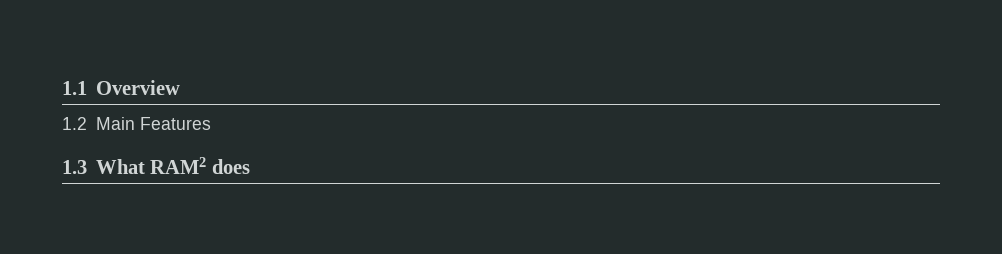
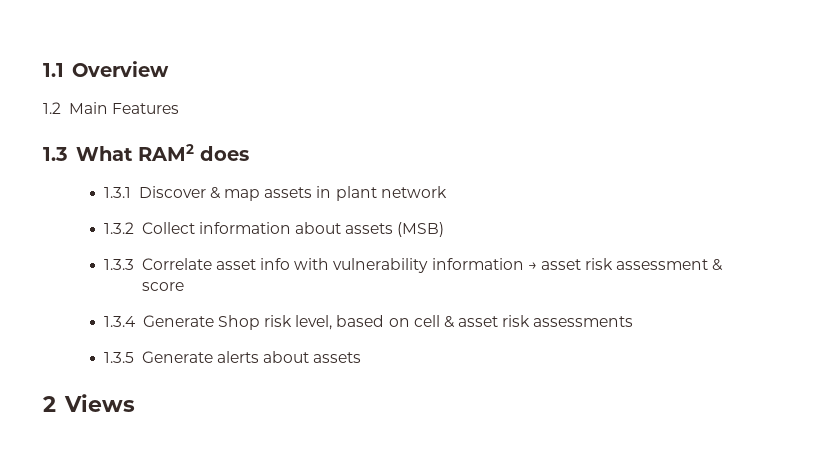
+ 1.3.1 Discover & map assets in plant network
+ 1.3.2 Collect information about assets (MSB)
+ 1.3.3 Correlate asset info with vulnerability information → asset risk assessment & score
+ 1.3.4 Generate Shop risk level, based on cell & asset risk assessments
+ 1.3.5 Generate alerts about assets
+ 2 Views

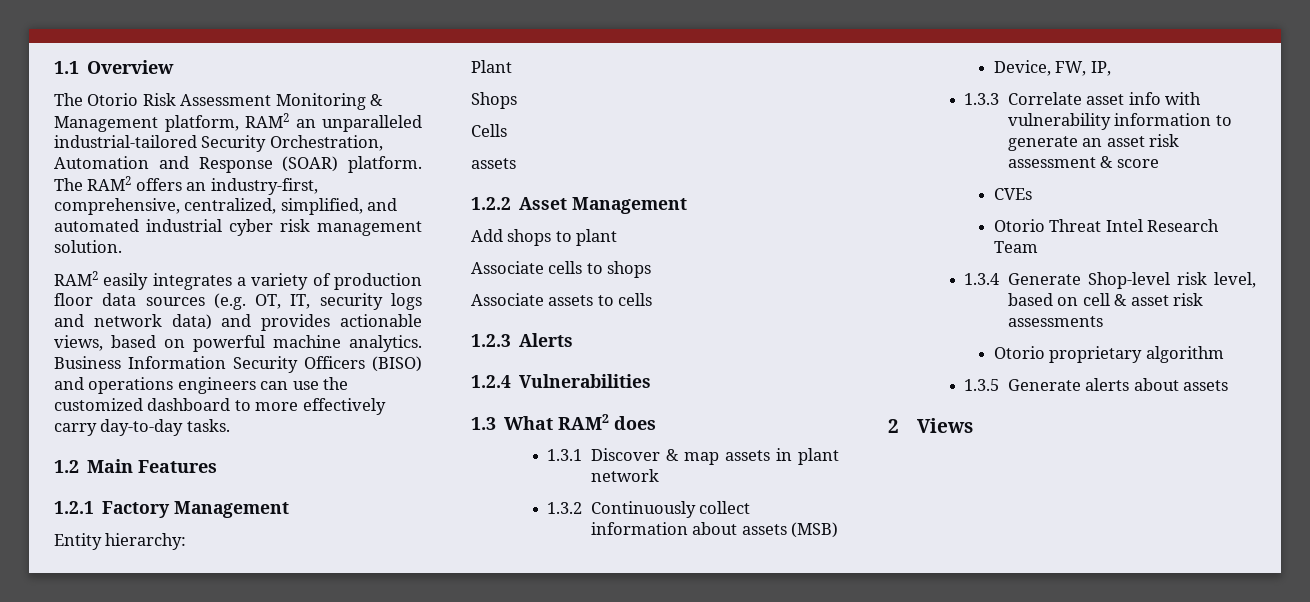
+ The Otorio Risk Assessment Monitoring & Management platform, RAM2 an unparalleled industrial-tailored Security Orchestration, Automation and Response (SOAR) platform. The RAM2 offers an industry-first, comprehensive, centralized, simplified, and automated industrial cyber risk management solution.
+ RAM2 easily integrates a variety of production floor data sources (e.g. OT, IT, security logs and network data) and provides actionable views, based on powerful machine analytics. Business Information Security Officers (BISO) and operations engineers can use the customized dashboard to more effectively carry day-to-day tasks.
  1.2 Main Features
+ 1.2.1 Factory Management
+ Entity hierarchy:
+ Plant
+ Shops
+ Cells
+ assets
+ 1.2.2 Asset Management
+ Add shops to plant
+ Associate cells to shops
+ Associate assets to cells
+ 1.2.3 Alerts
+ 1.2.4 Vulnerabilities
- 1.3.2 Collect information about assets (MSB)
+ 1.3.2 Continuously collect information about assets (MSB)
+ Device, FW, IP,
- 1.3.3 Correlate asset info with vulnerability information → asset risk assessment & score
+ 1.3.3 Correlate asset info with vulnerability information to generate an asset risk assessment & score
+ CVEs
+ Otorio Threat Intel Research Team
- 1.3.4 Generate Shop risk level, based on cell & asset risk assessments
+ 1.3.4 Generate Shop-level risk level, based on cell & asset risk assessments
+ Otorio proprietary algorithm

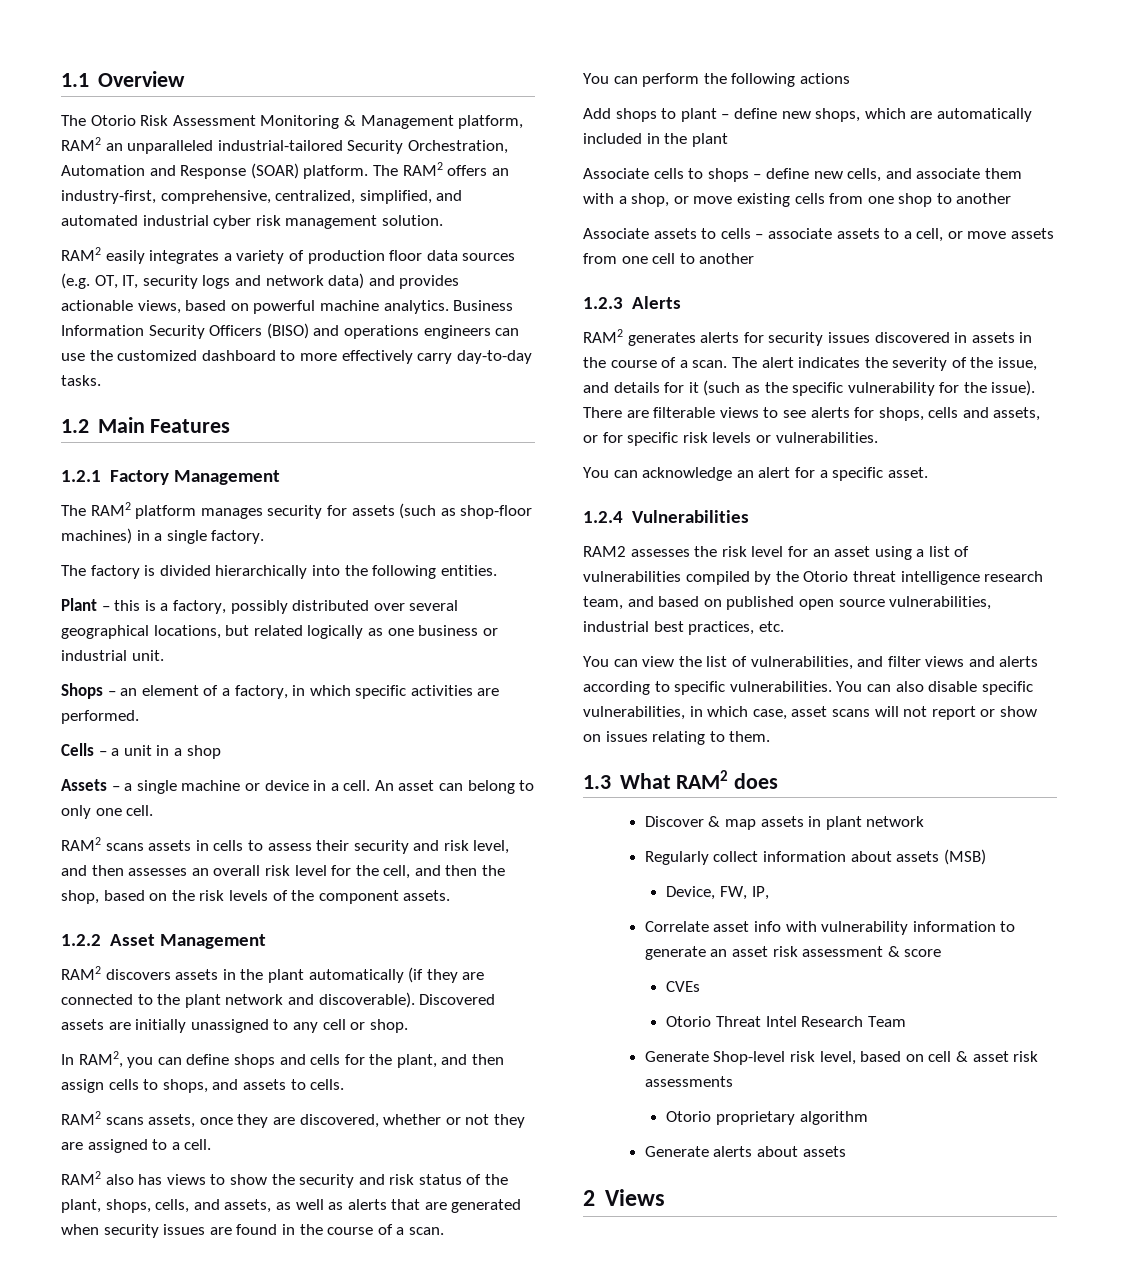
- Entity hierarchy:
- Plant
- Shops
- Cells
- assets
+ The RAM2 platform manages security for assets (such as shop-floor machines) in a single factory.
+ The factory is divided hierarchically into the following entities.
+ Plant – this is a factory, possibly distributed over several geographical locations, but related logically as one business or industrial unit.
+ Shops – an element of a factory, in which specific activities are performed.
+ Cells – a unit in a shop
+ Assets – a single machine or device in a cell. An asset can belong to only one cell.
+ RAM2 scans assets in cells to assess their security and risk level, and then assesses an overall risk level for the cell, and then the shop, based on the risk levels of the component assets.
  1.2.2 Asset Management
- Add shops to plant
- Associate cells to shops
- Associate assets to cells
+ RAM2 discovers assets in the plant automatically (if they are connected to the plant network and discoverable). Discovered assets are initially unassigned to any cell or shop.
+ In RAM2, you can define shops and cells for the plant, and then assign cells to shops, and assets to cells.
+ RAM2 scans assets, once they are discovered, whether or not they are assigned to a cell.
+ RAM2 also has views to show the security and risk status of the plant, shops, cells, and assets, as well as alerts that are generated when security issues are found in the course of a scan.
+ You can perform the following actions
+ Add shops to plant – define new shops, which are automatically included in the plant
+ Associate cells to shops – define new cells, and associate them with a shop, or move existing cells from one shop to another
+ Associate assets to cells – associate assets to a cell, or move assets from one cell to another
  1.2.3 Alerts
+ RAM2 generates alerts for security issues discovered in assets in the course of a scan. The alert indicates the severity of the issue, and details for it (such as the specific vulnerability for the issue). There are filterable views to see alerts for shops, cells and assets, or for specific risk levels or vulnerabilities.
+ You can acknowledge an alert for a specific asset.
  1.2.4 Vulnerabilities
+ RAM2 assesses the risk level for an asset using a list of vulnerabilities compiled by the Otorio threat intelligence research team, and based on published open source vulnerabilities, industrial best practices, etc.
+ You can view the list of vulnerabilities, and filter views and alerts according to specific vulnerabilities. You can also disable specific vulnerabilities, in which case, asset scans will not report or show on issues relating to them.
- 1.3.1 Discover & map assets in plant network
+ Discover & map assets in plant network
- 1.3.2 Continuously collect information about assets (MSB)
+ Regularly collect information about assets (MSB)
- 1.3.3 Correlate asset info with vulnerability information to generate an asset risk assessment & score
+ Correlate asset info with vulnerability information to generate an asset risk assessment & score
- 1.3.4 Generate Shop-level risk level, based on cell & asset risk assessments
+ Generate Shop-level risk level, based on cell & asset risk assessments
- 1.3.5 Generate alerts about assets
+ Generate alerts about assets

